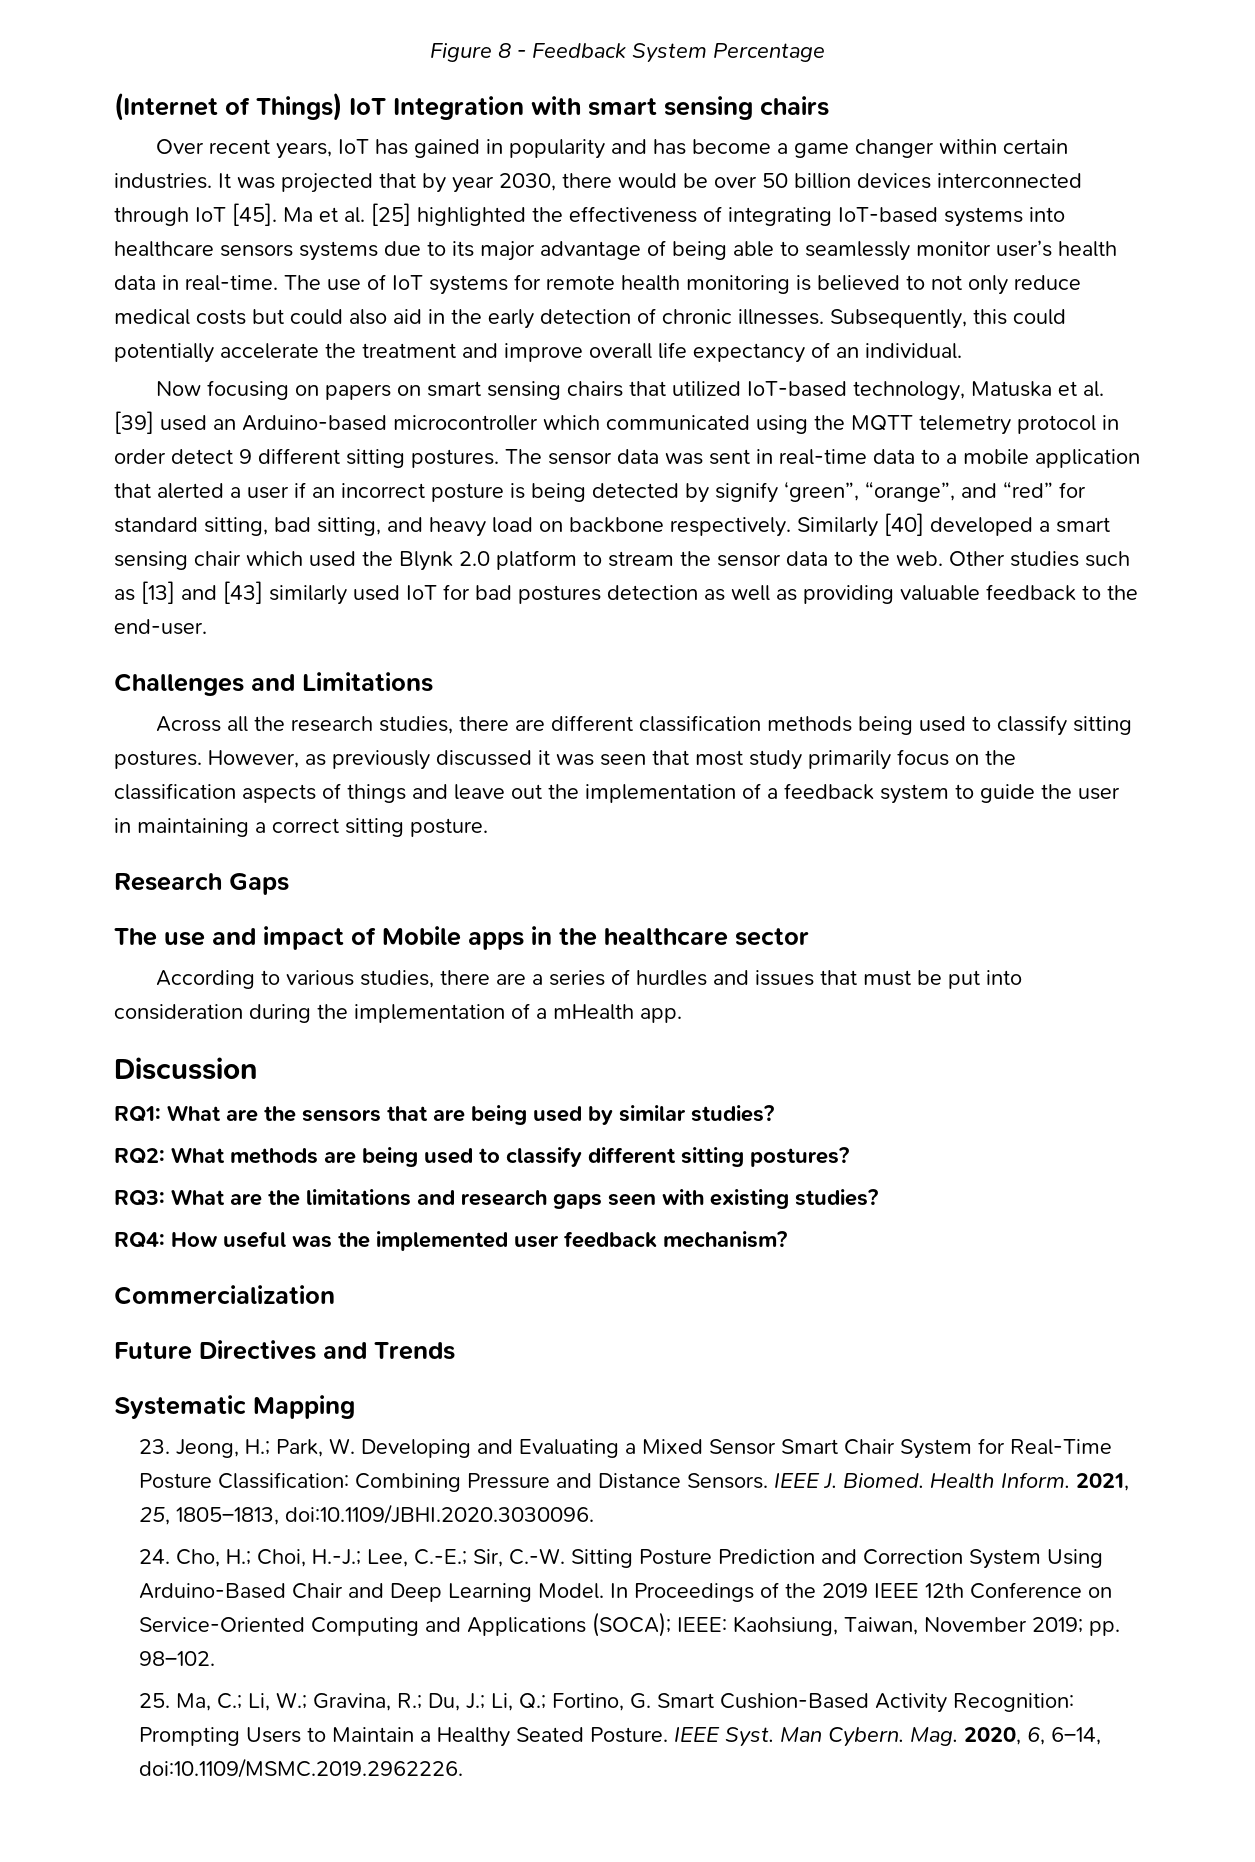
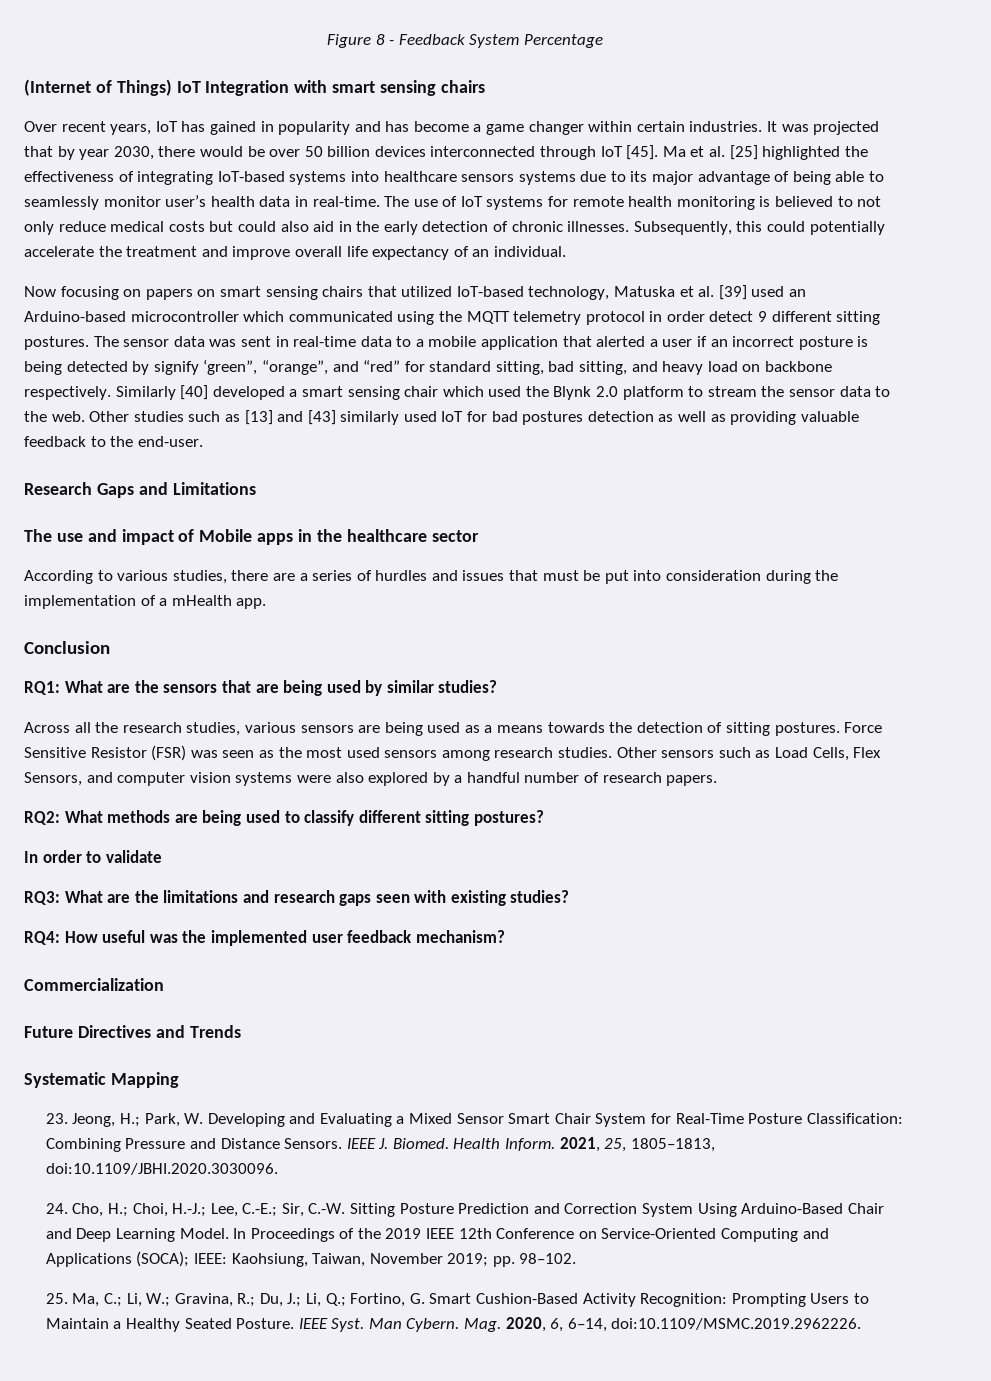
- Challenges and Limitations
+ Research Gaps and Limitations
- Across all the research studies, there are different classification methods being used to classify sitting postures. However, as previously discussed it was seen that most study primarily focus on the classification aspects of things and leave out the implementation of a feedback system to guide the user in maintaining a correct sitting posture.
- Research Gaps
- Discussion
+ Conclusion
+ Across all the research studies, various sensors are being used as a means towards the detection of sitting postures. Force Sensitive Resistor (FSR) was seen as the most used sensors among research studies. Other sensors such as Load Cells, Flex Sensors, and computer vision systems were also explored by a handful number of research papers.
+ In order to validate

